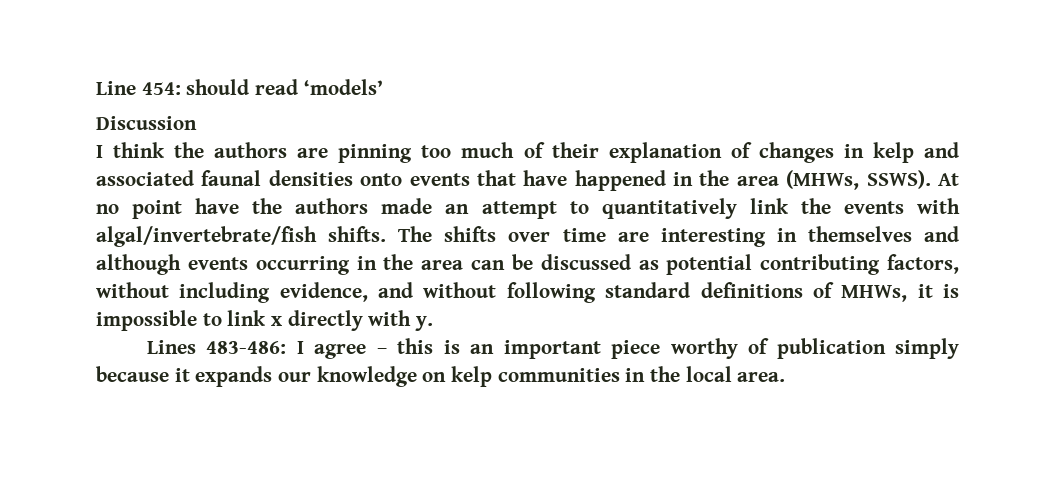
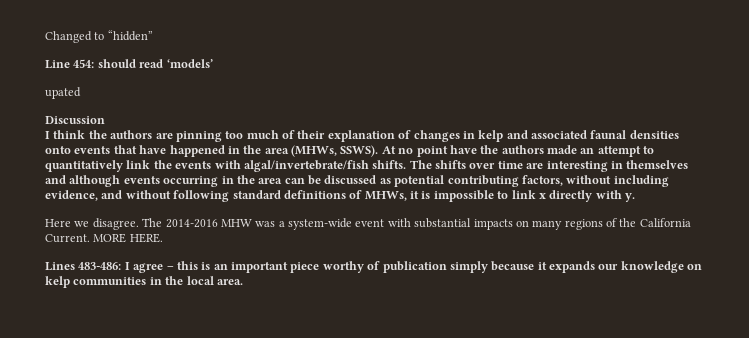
+ Changed to “hidden”
+ upated
+ Here we disagree. The 2014-2016 MHW was a system-wide event with substantial impacts on many regions of the California Current. MORE HERE.

